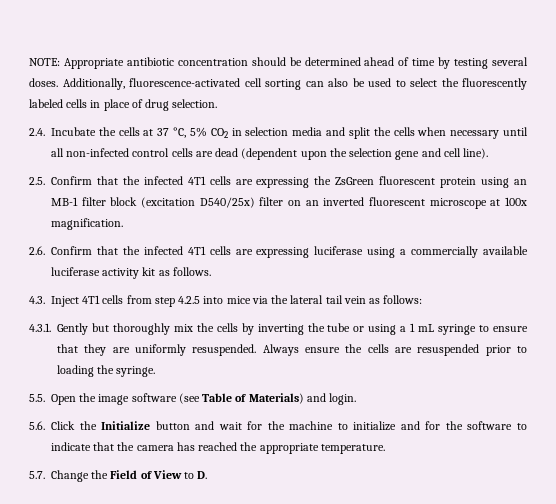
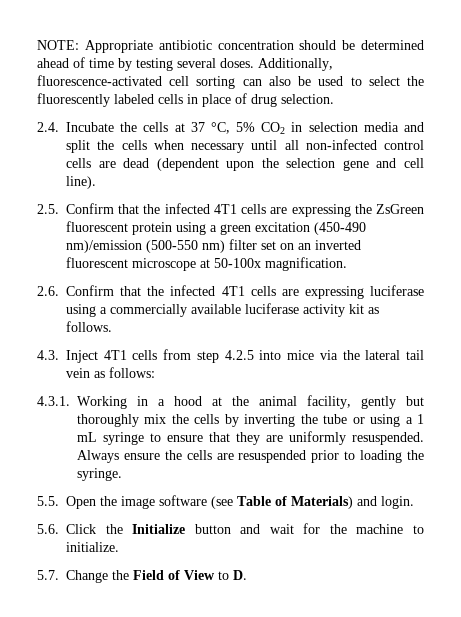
- 2.5. Confirm that the infected 4T1 cells are expressing the ZsGreen fluorescent protein using an MB-1 filter block (excitation D540/25x) filter on an inverted fluorescent microscope at 100x magnification.
+ 2.5. Confirm that the infected 4T1 cells are expressing the ZsGreen fluorescent protein using a green excitation (450-490 nm)/emission (500-550 nm) filter set on an inverted fluorescent microscope at 50-100x magnification.
- 4.3.1. Gently but thoroughly mix the cells by inverting the tube or using a 1 mL syringe to ensure that they are uniformly resuspended.
+ 4.3.1. Working in a hood at the animal facility, gently but thoroughly mix the cells by inverting the tube or using a 1 mL syringe to ensure that they are uniformly resuspended.
- 5.6. Click the Initialize button and wait for the machine to initialize and for the software to indicate that the camera has reached the appropriate temperature.
+ 5.6. Click the Initialize button and wait for the machine to initialize.

